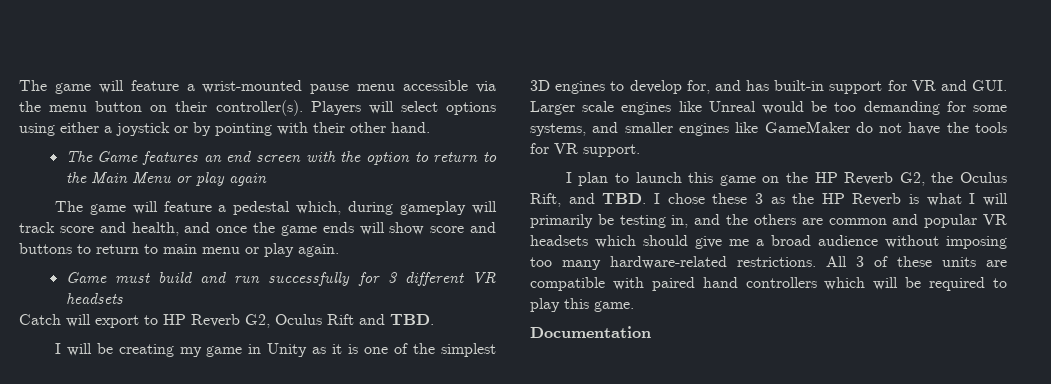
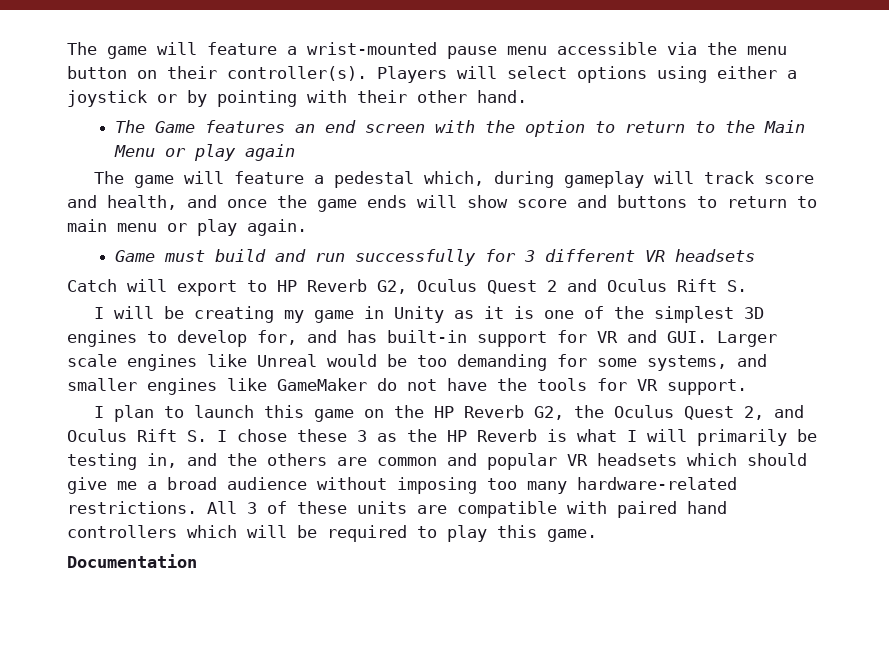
- Catch will export to HP Reverb G2, Oculus Rift and TBD.
+ Catch will export to HP Reverb G2, Oculus Quest 2 and Oculus Rift S.
- I plan to launch this game on the HP Reverb G2, the Oculus Rift, and TBD. I chose these 3 as the HP Reverb is what I will primarily be testing in, and the others are common and popular VR headsets which should give me a broad audience without imposing too many hardware-related restrictions.
+ I plan to launch this game on the HP Reverb G2, the Oculus Quest 2, and Oculus Rift S. I chose these 3 as the HP Reverb is what I will primarily be testing in, and the others are common and popular VR headsets which should give me a broad audience without imposing too many hardware-related restrictions.

